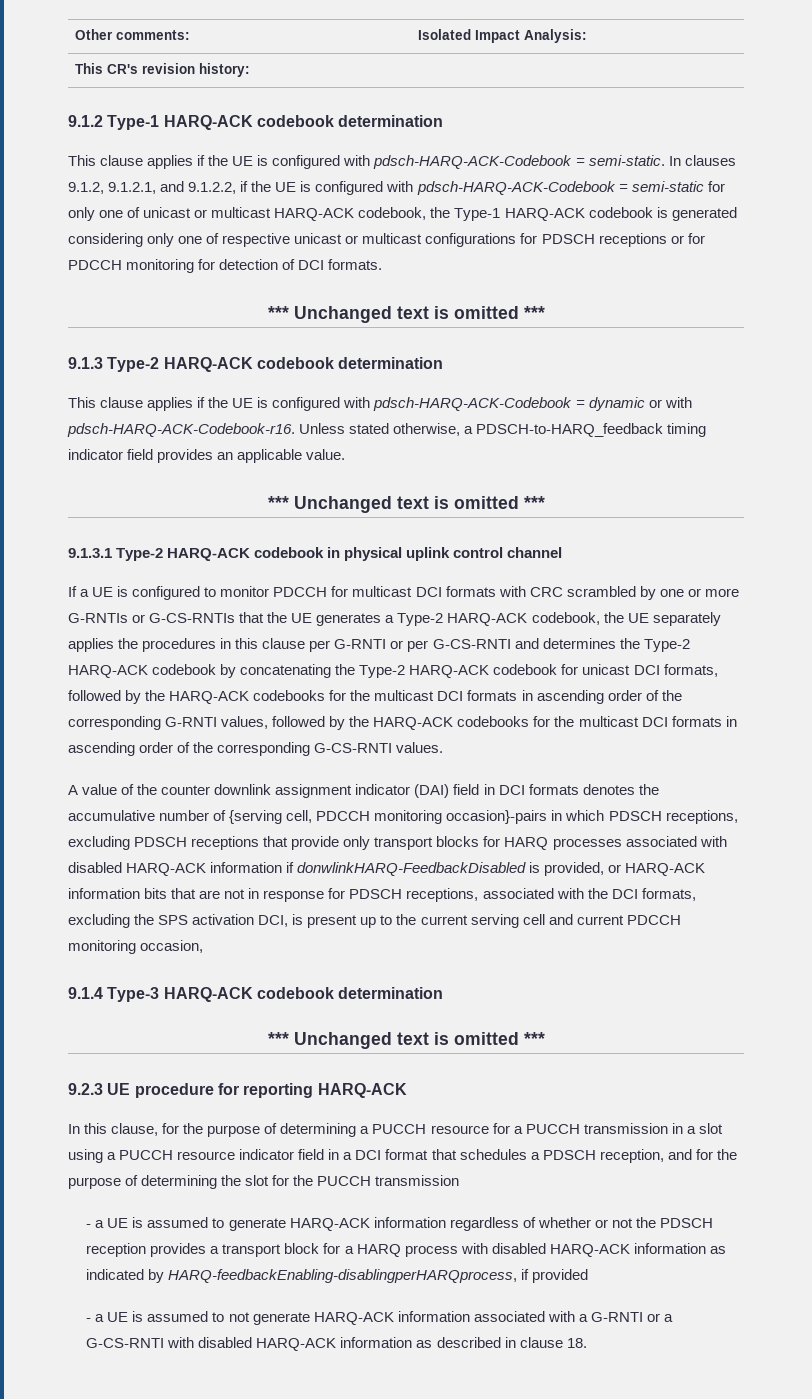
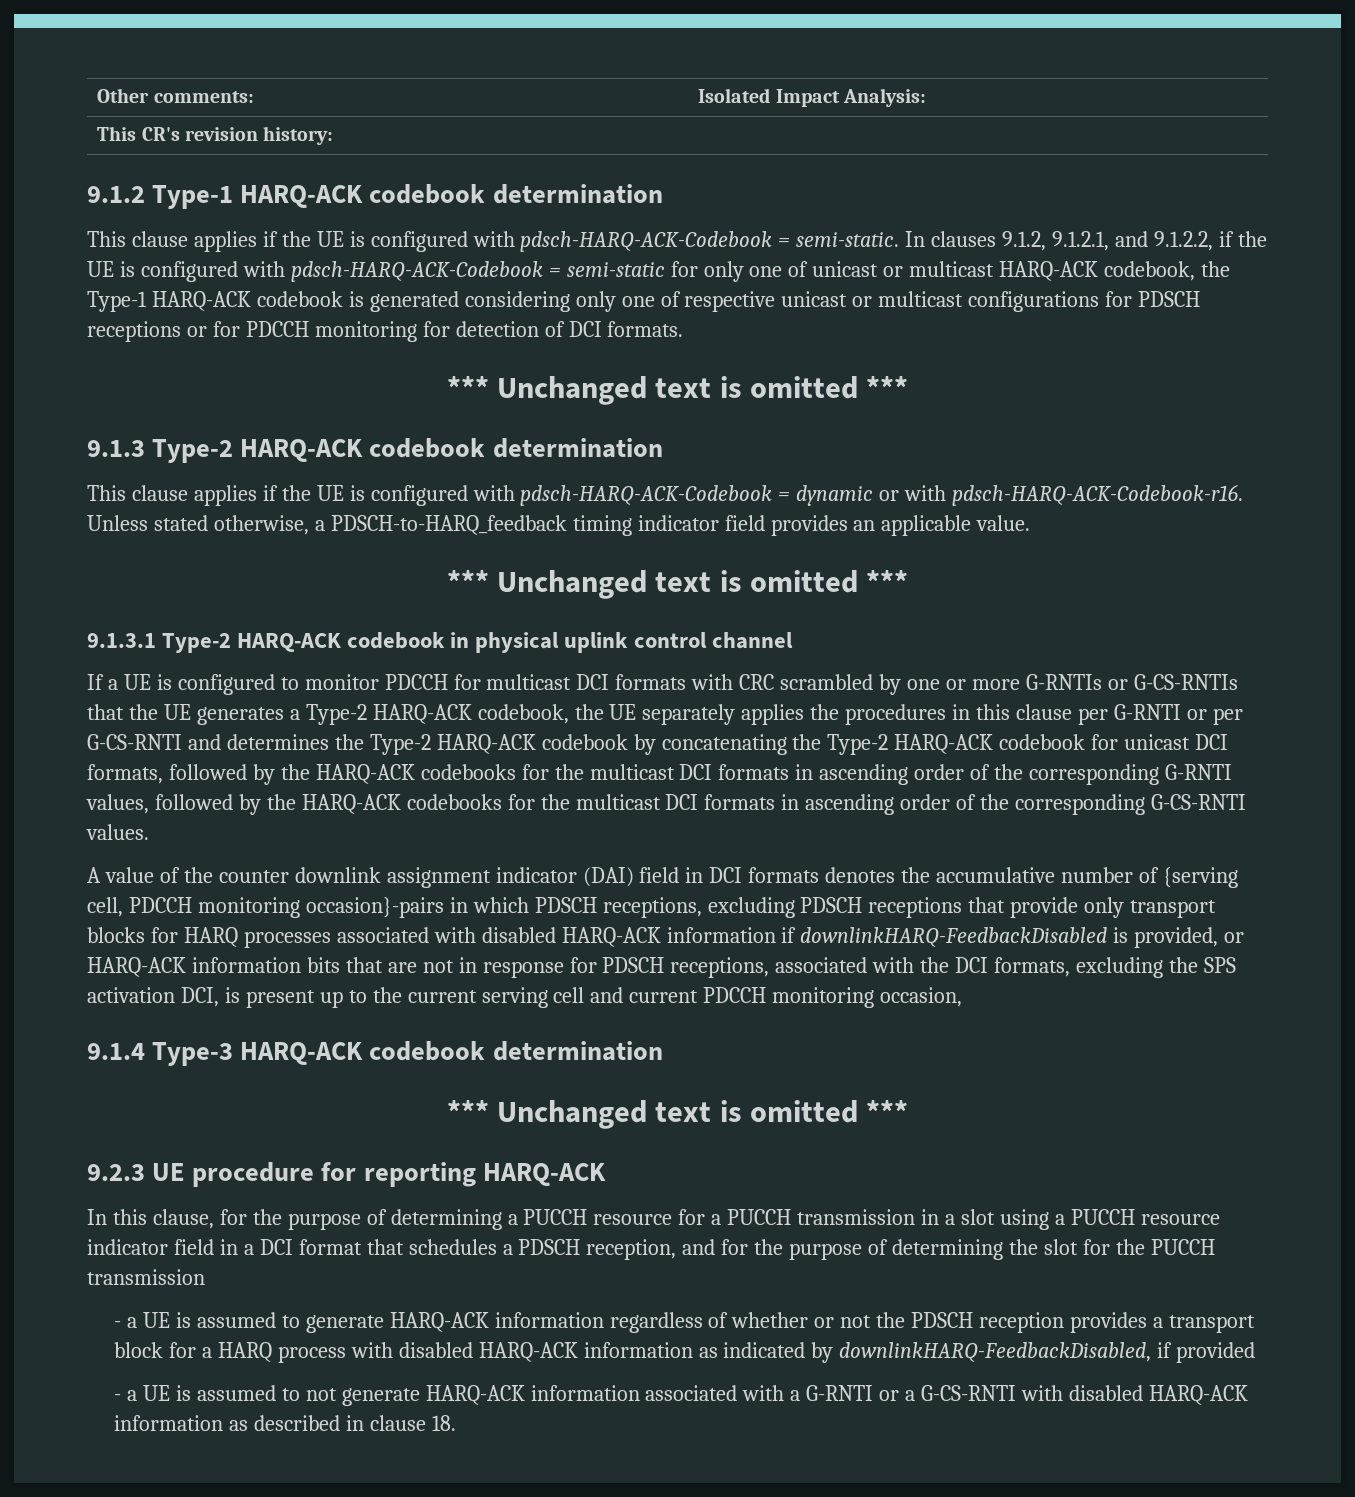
- A value of the counter downlink assignment indicator (DAI) field in DCI formats denotes the accumulative number of {serving cell, PDCCH monitoring occasion}-pairs in which PDSCH receptions, excluding PDSCH receptions that provide only transport blocks for HARQ processes associated with disabled HARQ-ACK information if donwlinkHARQ-FeedbackDisabled is provided, or HARQ-ACK information bits that are not in response for PDSCH receptions, associated with the DCI formats, excluding the SPS activation DCI, is present up to the current serving cell and current PDCCH monitoring occasion,
+ A value of the counter downlink assignment indicator (DAI) field in DCI formats denotes the accumulative number of {serving cell, PDCCH monitoring occasion}-pairs in which PDSCH receptions, excluding PDSCH receptions that provide only transport blocks for HARQ processes associated with disabled HARQ-ACK information if downlinkHARQ-FeedbackDisabled is provided, or HARQ-ACK information bits that are not in response for PDSCH receptions, associated with the DCI formats, excluding the SPS activation DCI, is present up to the current serving cell and current PDCCH monitoring occasion,
- - a UE is assumed to generate HARQ-ACK information regardless of whether or not the PDSCH reception provides a transport block for a HARQ process with disabled HARQ-ACK information as indicated by HARQ-feedbackEnabling-disablingperHARQprocess, if provided
+ - a UE is assumed to generate HARQ-ACK information regardless of whether or not the PDSCH reception provides a transport block for a HARQ process with disabled HARQ-ACK information as indicated by downlinkHARQ-FeedbackDisabled, if provided

